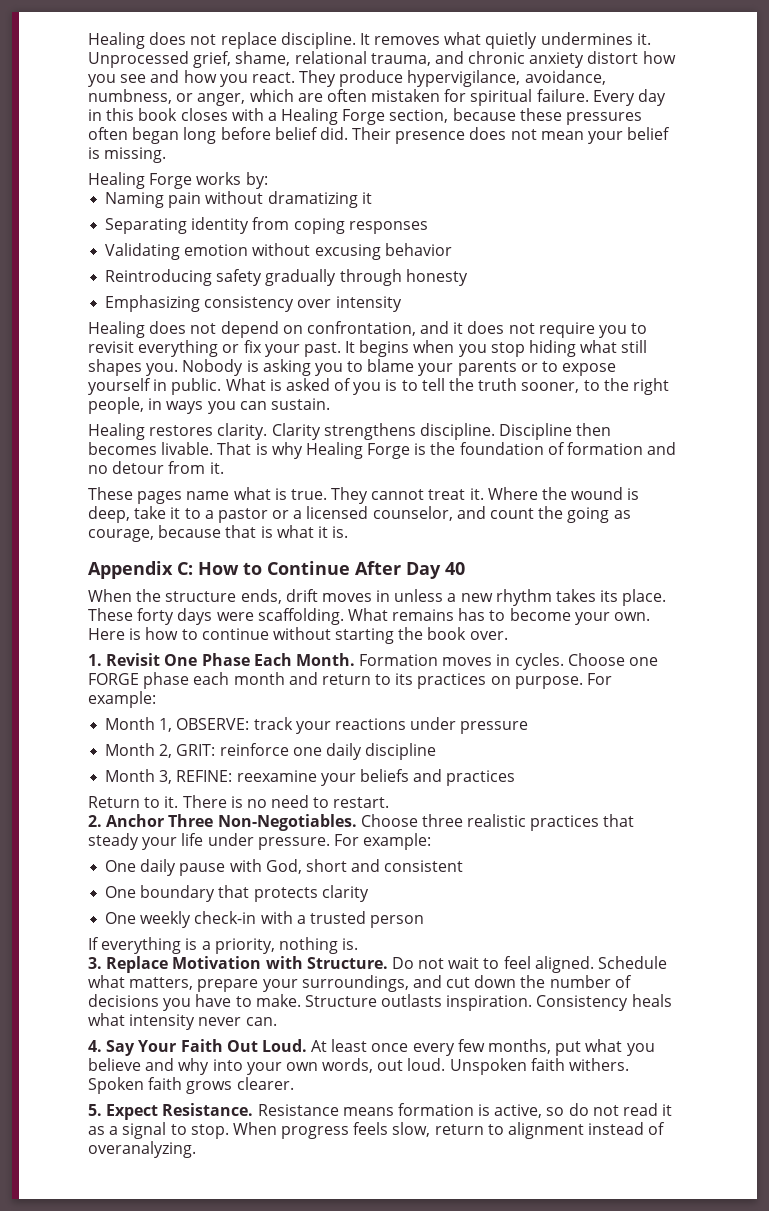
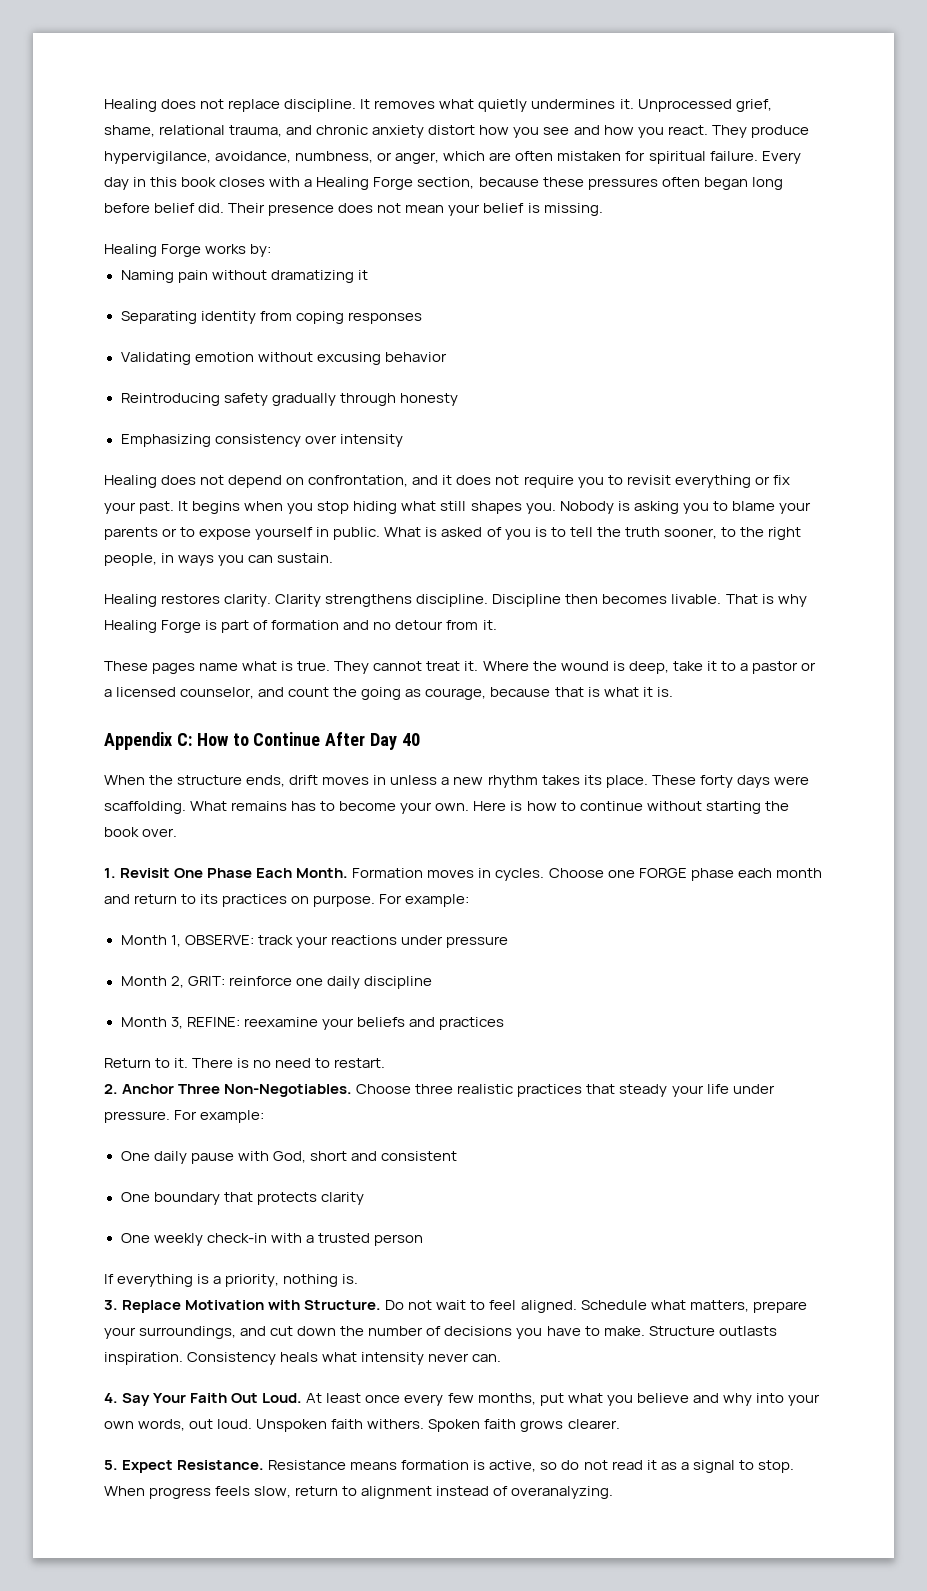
- That is why Healing Forge is the foundation of formation and no detour from it.
+ That is why Healing Forge is part of formation and no detour from it.

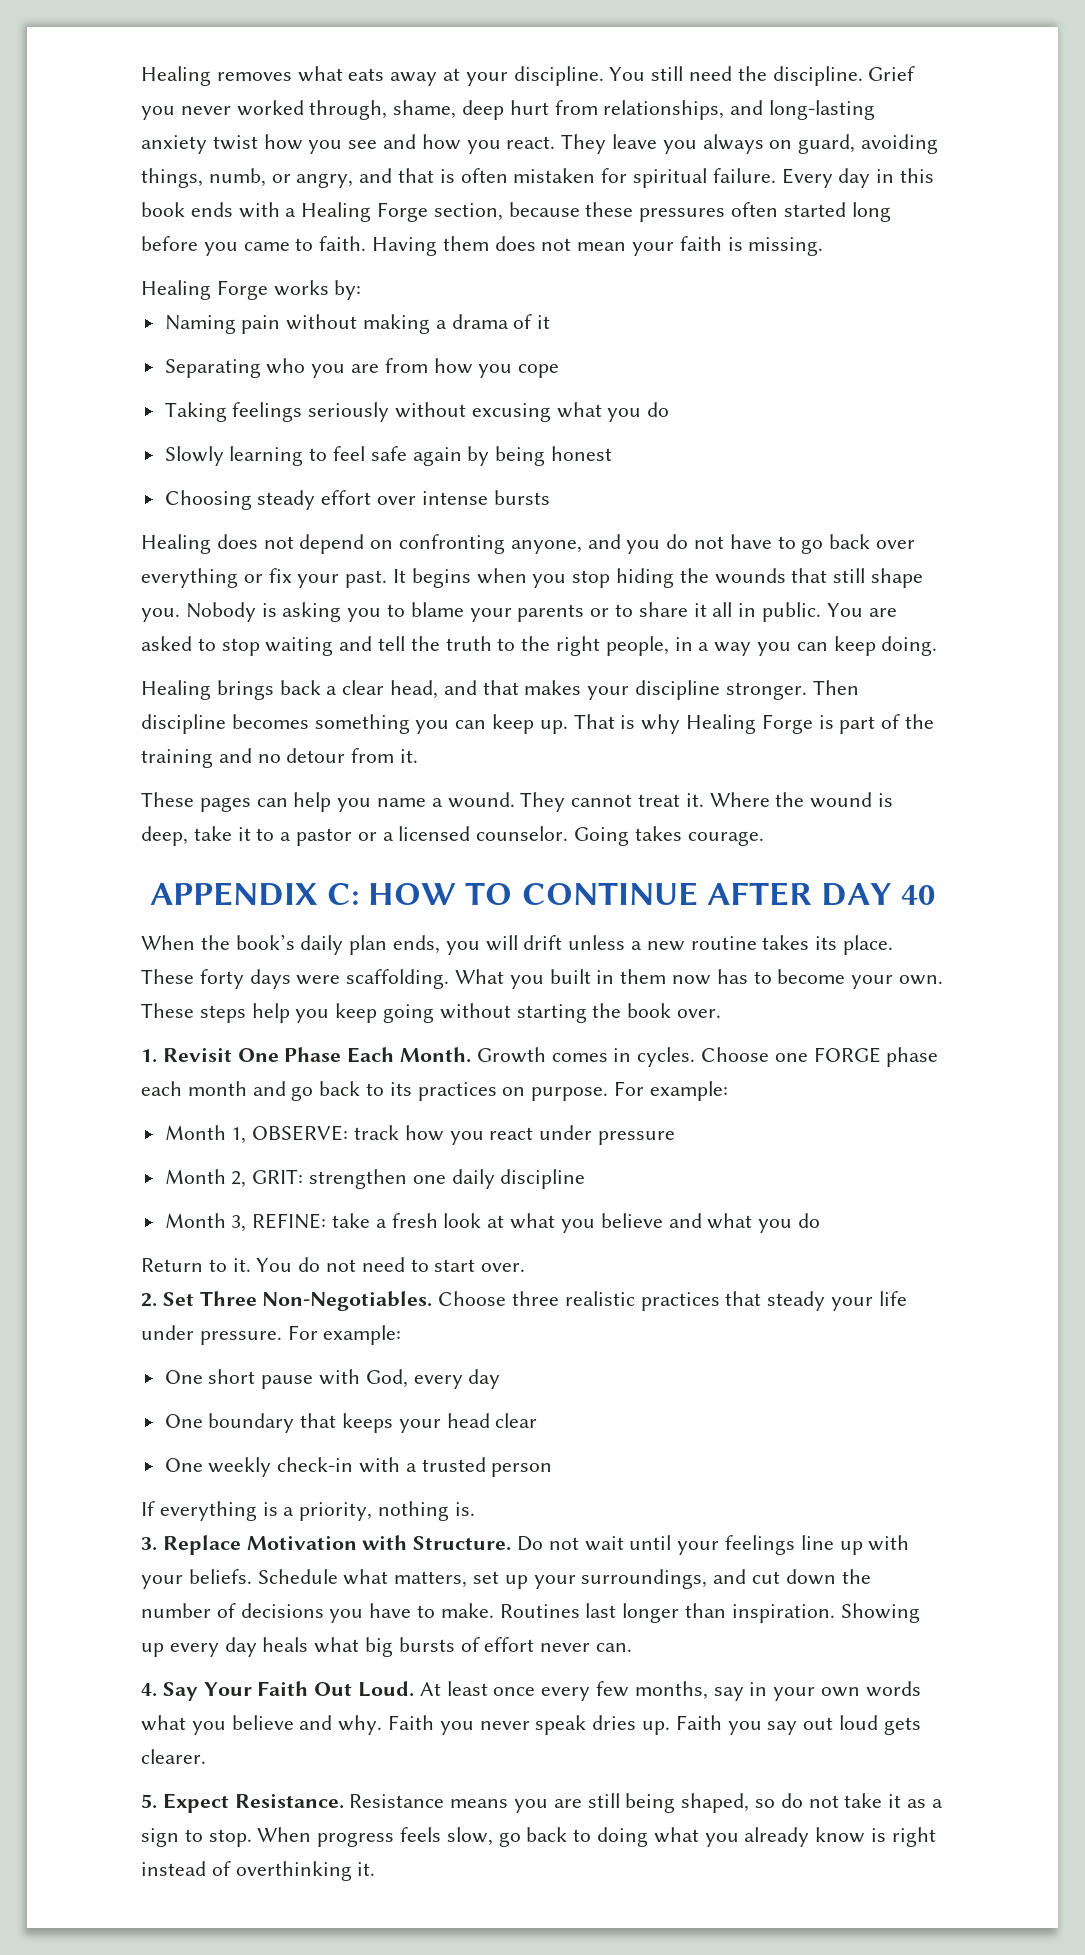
- Healing does not replace discipline. It removes what quietly undermines it. Unprocessed grief, shame, relational trauma, and chronic anxiety distort how you see and how you react.
+ Healing removes what eats away at your discipline. You still need the discipline. Grief you never worked through, shame, deep hurt from relationships, and long-lasting anxiety twist how you see and how you react.
- They produce hypervigilance, avoidance, numbness, or anger, which are often mistaken for spiritual failure.
+ They leave you always on guard, avoiding things, numb, or angry, and that is often mistaken for spiritual failure.
- Every day in this book closes with a Healing Forge section, because these pressures often began long before belief did. Their presence does not mean your belief is missing.
+ Every day in this book ends with a Healing Forge section, because these pressures often started long before you came to faith. Having them does not mean your faith is missing.
- Naming pain without dramatizing it
- Separating identity from coping responses
- Validating emotion without excusing behavior
- Reintroducing safety gradually through honesty
- Emphasizing consistency over intensity
+ Naming pain without making a drama of it
+ Separating who you are from how you cope
+ Taking feelings seriously without excusing what you do
+ Slowly learning to feel safe again by being honest
+ Choosing steady effort over intense bursts
- Healing does not depend on confrontation, and it does not require you to revisit everything or fix your past.
+ Healing does not depend on confronting anyone, and you do not have to go back over everything or fix your past.
- It begins when you stop hiding what still shapes you.
+ It begins when you stop hiding the wounds that still shape you.
- Nobody is asking you to blame your parents or to expose yourself in public. What is asked of you is to tell the truth sooner, to the right people, in ways you can sustain.
- Healing restores clarity. Clarity strengthens discipline. Discipline then becomes livable.
+ Nobody is asking you to blame your parents or to share it all in public. You are asked to stop waiting and tell the truth to the right people, in a way you can keep doing.
+ Healing brings back a clear head, and that makes your discipline stronger. Then discipline becomes something you can keep up.
- That is why Healing Forge is part of formation and no detour from it.
+ That is why Healing Forge is part of the training and no detour from it.
- These pages name what is true.
+ These pages can help you name a wound.
- Where the wound is deep, take it to a pastor or a licensed counselor, and count the going as courage, because that is what it is.
- Appendix C: How to Continue After Day 40
- When the structure ends, drift moves in unless a new rhythm takes its place.
+ Where the wound is deep, take it to a pastor or a licensed counselor. Going takes courage.
+ APPENDIX C: HOW TO CONTINUE AFTER DAY 40
+ When the book’s daily plan ends, you will drift unless a new routine takes its place.
- What remains has to become your own.
+ What you built in them now has to become your own.
- Here is how to continue without starting the book over.
+ These steps help you keep going without starting the book over.
- Formation moves in cycles.
+ Growth comes in cycles.
- Choose one FORGE phase each month and return to its practices on purpose.
+ Choose one FORGE phase each month and go back to its practices on purpose.
- Month 1, OBSERVE: track your reactions under pressure
+ Month 1, OBSERVE: track how you react under pressure
- Month 2, GRIT: reinforce one daily discipline
+ Month 2, GRIT: strengthen one daily discipline
- Month 3, REFINE: reexamine your beliefs and practices
- Return to it. There is no need to restart.
+ Month 3, REFINE: take a fresh look at what you believe and what you do
+ Return to it. You do not need to start over.
- 2. Anchor Three Non-Negotiables.
+ 2. Set Three Non-Negotiables.
- One daily pause with God, short and consistent
+ One short pause with God, every day
- One boundary that protects clarity
+ One boundary that keeps your head clear
- Do not wait to feel aligned.
+ Do not wait until your feelings line up with your beliefs.
- Schedule what matters, prepare your surroundings, and cut down the number of decisions you have to make.
+ Schedule what matters, set up your surroundings, and cut down the number of decisions you have to make.
- Structure outlasts inspiration. Consistency heals what intensity never can.
+ Routines last longer than inspiration. Showing up every day heals what big bursts of effort never can.
- At least once every few months, put what you believe and why into your own words, out loud. Unspoken faith withers. Spoken faith grows clearer.
+ At least once every few months, say in your own words what you believe and why. Faith you never speak dries up. Faith you say out loud gets clearer.
- Resistance means formation is active, so do not read it as a signal to stop.
+ Resistance means you are still being shaped, so do not take it as a sign to stop.
- When progress feels slow, return to alignment instead of overanalyzing.
+ When progress feels slow, go back to doing what you already know is right instead of overthinking it.

